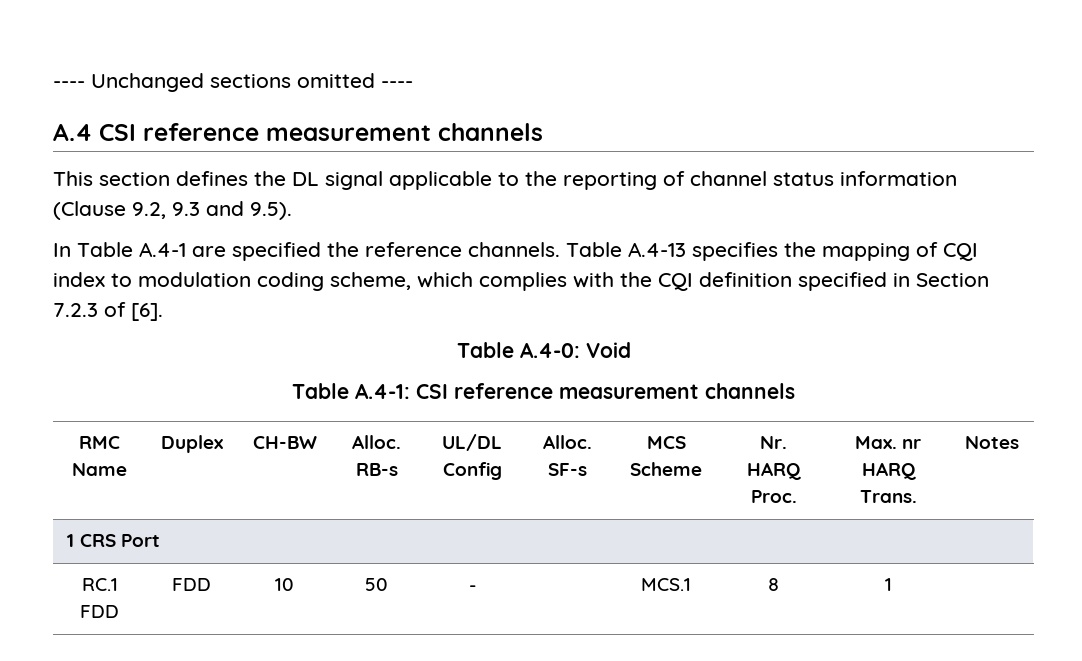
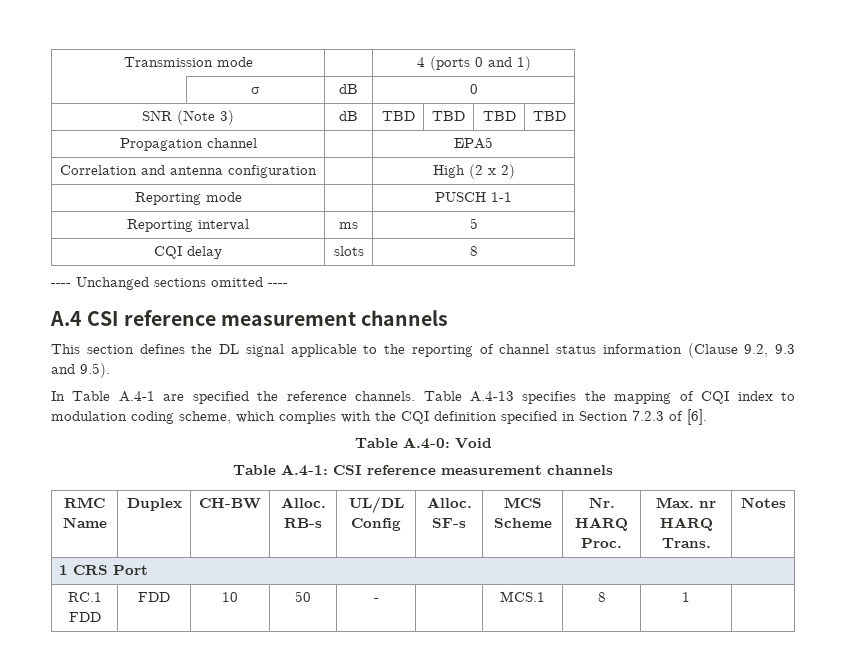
+ Transmission mode | | 4 (ports 0 and 1)
+ | σ | dB | 0
+ SNR (Note 3) | dB | TBD | TBD | TBD | TBD
+ Propagation channel | | EPA5
+ Correlation and antenna configuration | | High (2 x 2)
+ Reporting mode | | PUSCH 1-1
+ Reporting interval | ms | 5
+ CQI delay | slots | 8

